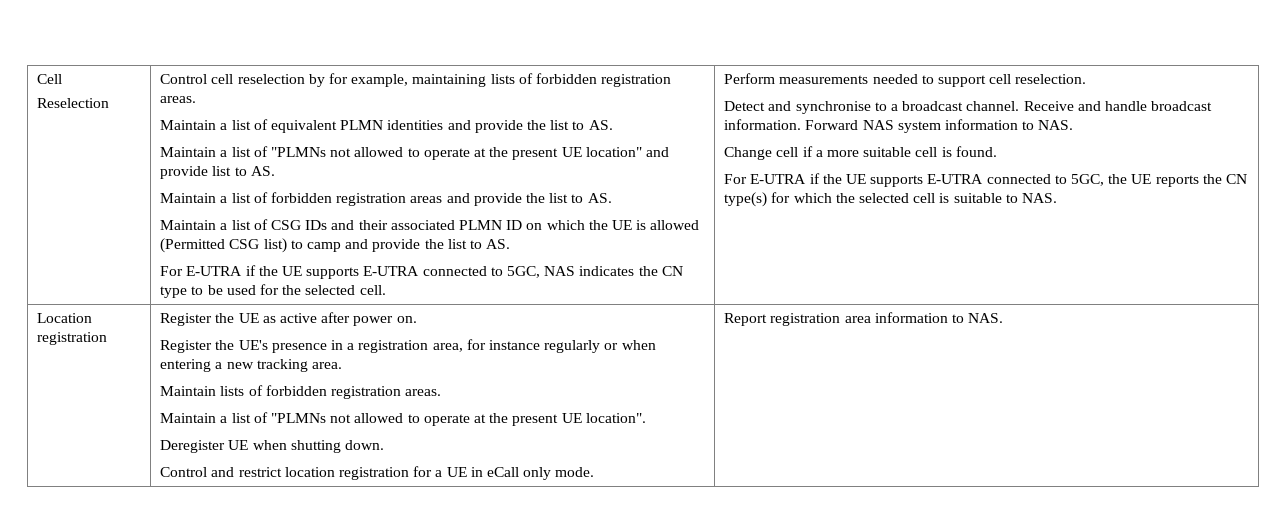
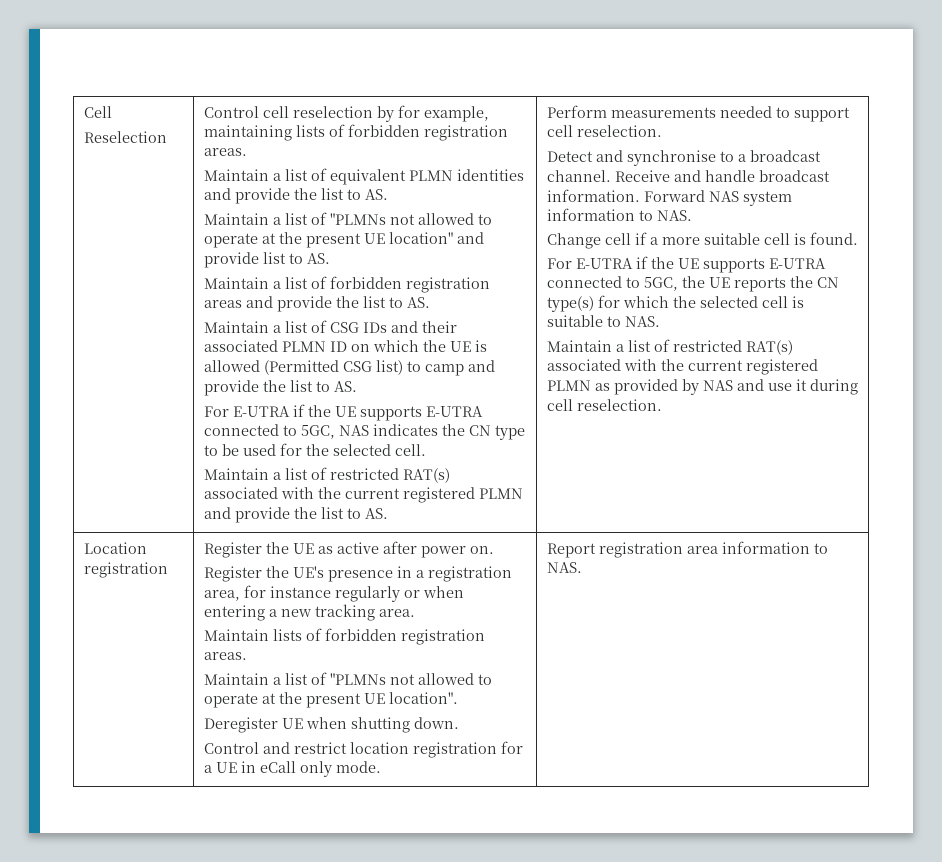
+ Maintain a list of restricted RAT(s) associated with the current registered PLMN and provide the list to AS.
+ Maintain a list of restricted RAT(s) associated with the current registered PLMN as provided by NAS and use it during cell reselection.

